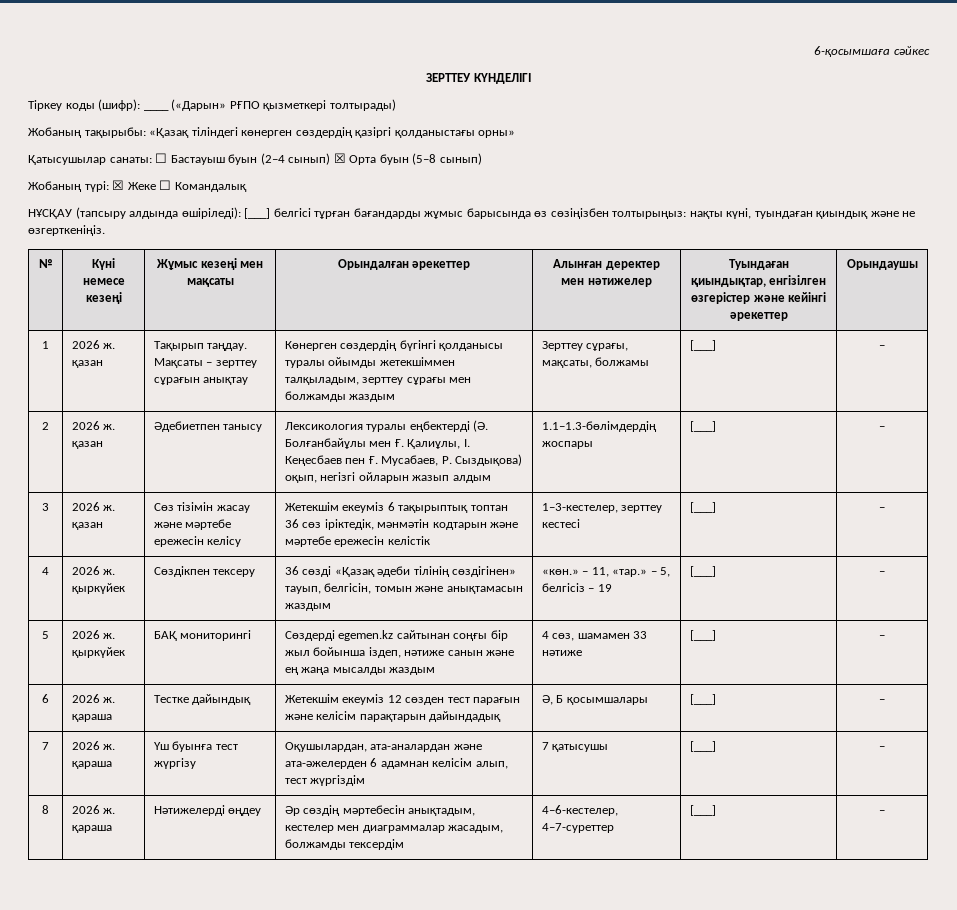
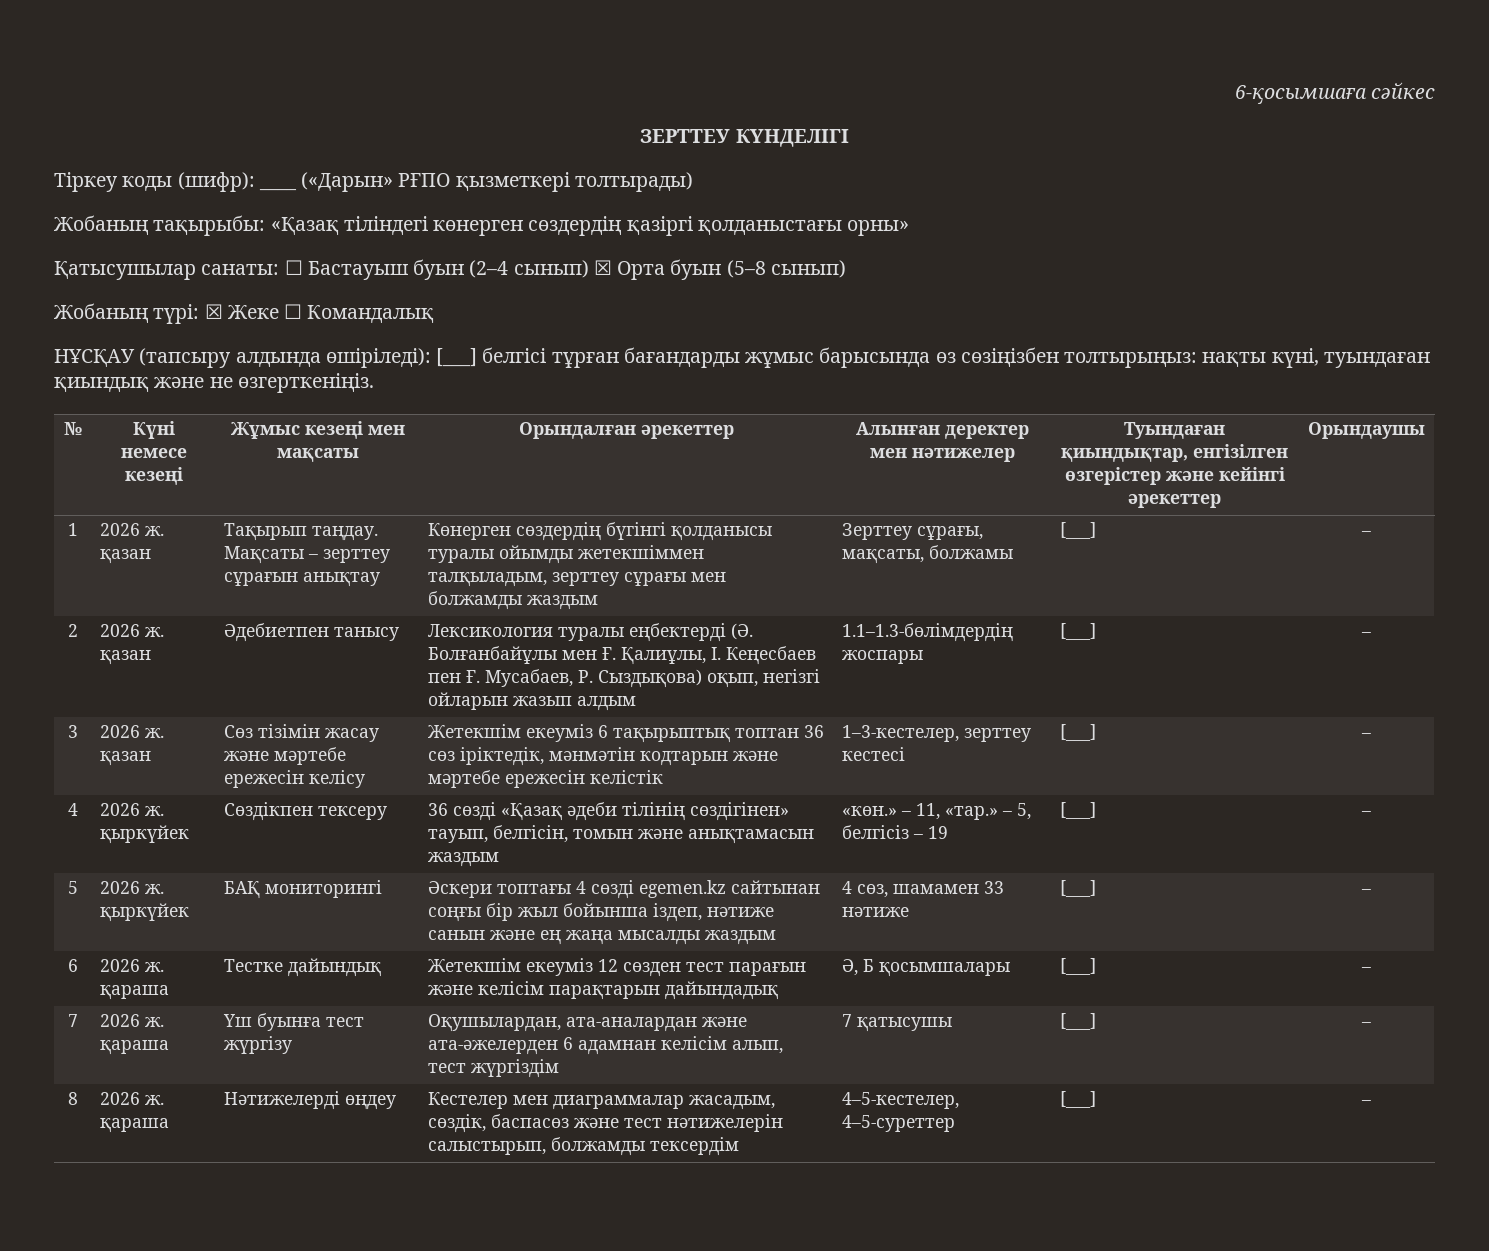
- 5 | 2026 ж. қыркүйек | БАҚ мониторингі | Сөздерді egemen.kz сайтынан соңғы бір жыл бойынша іздеп, нәтиже санын және ең жаңа мысалды жаздым | 4 сөз, шамамен 33 нәтиже | [___] | –
+ 5 | 2026 ж. қыркүйек | БАҚ мониторингі | Әскери топтағы 4 сөзді egemen.kz сайтынан соңғы бір жыл бойынша іздеп, нәтиже санын және ең жаңа мысалды жаздым | 4 сөз, шамамен 33 нәтиже | [___] | –
- 8 | 2026 ж. қараша | Нәтижелерді өңдеу | Әр сөздің мәртебесін анықтадым, кестелер мен диаграммалар жасадым, болжамды тексердім | 4–6-кестелер, 4–7-суреттер | [___] | –
+ 8 | 2026 ж. қараша | Нәтижелерді өңдеу | Кестелер мен диаграммалар жасадым, сөздік, баспасөз және тест нәтижелерін салыстырып, болжамды тексердім | 4–5-кестелер, 4–5-суреттер | [___] | –

